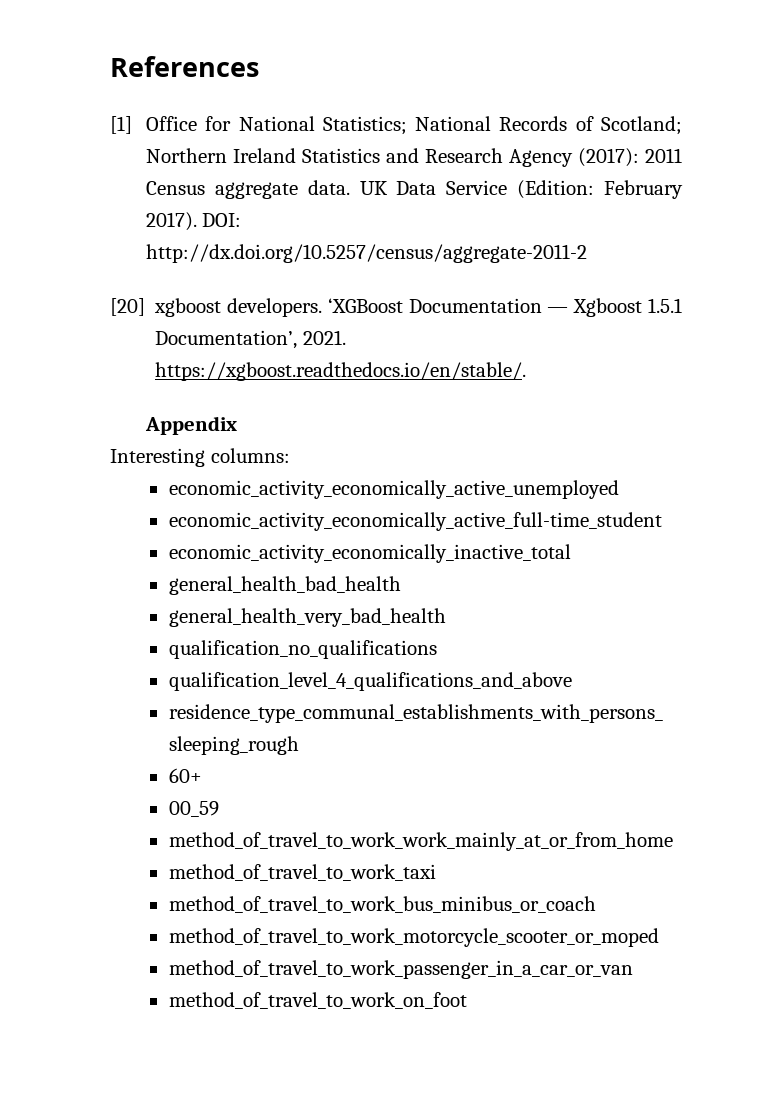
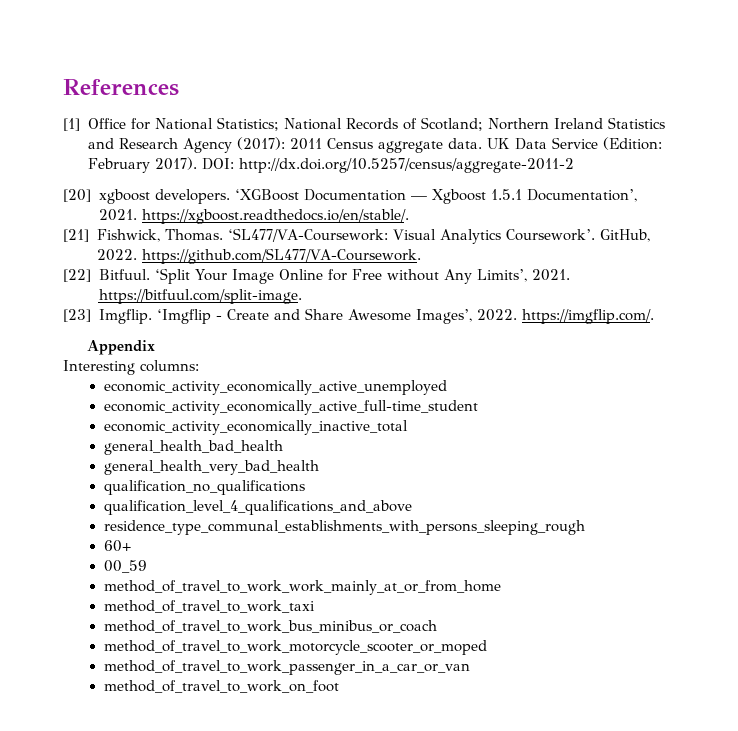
+ [21] Fishwick, Thomas. ‘SL477/VA-Coursework: Visual Analytics Coursework’. GitHub, 2022. https://github.com/SL477/VA-Coursework.
+ [22] Bitfuul. ‘Split Your Image Online for Free without Any Limits’, 2021. https://bitfuul.com/split-image.
+ [23] Imgflip. ‘Imgflip - Create and Share Awesome Images’, 2022. https://imgflip.com/.

